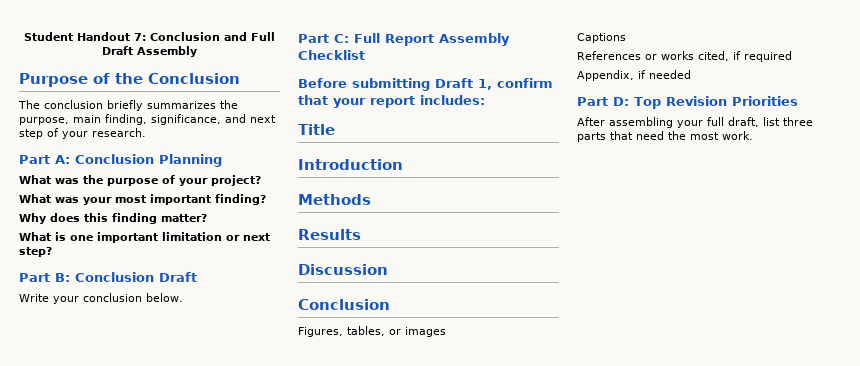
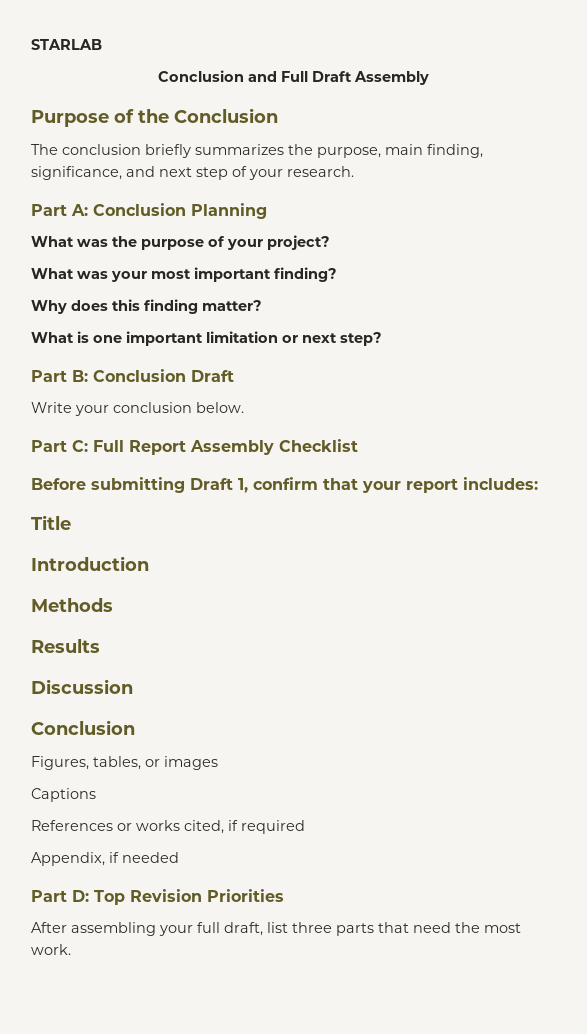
- Student Handout 7: Conclusion and Full Draft Assembly
+ STARLAB
+ Conclusion and Full Draft Assembly

